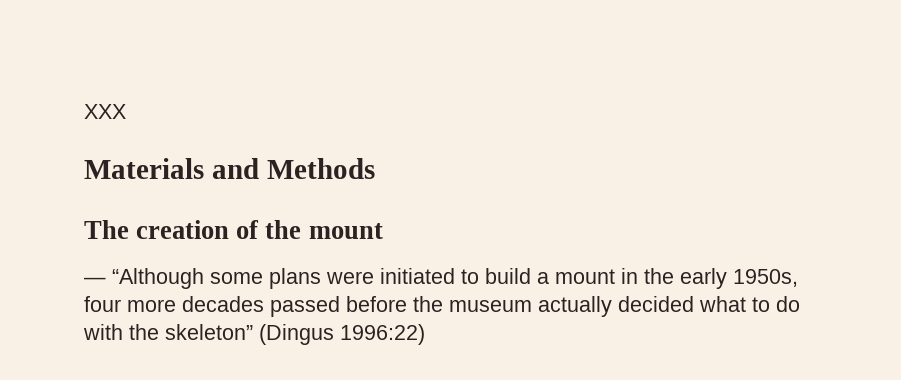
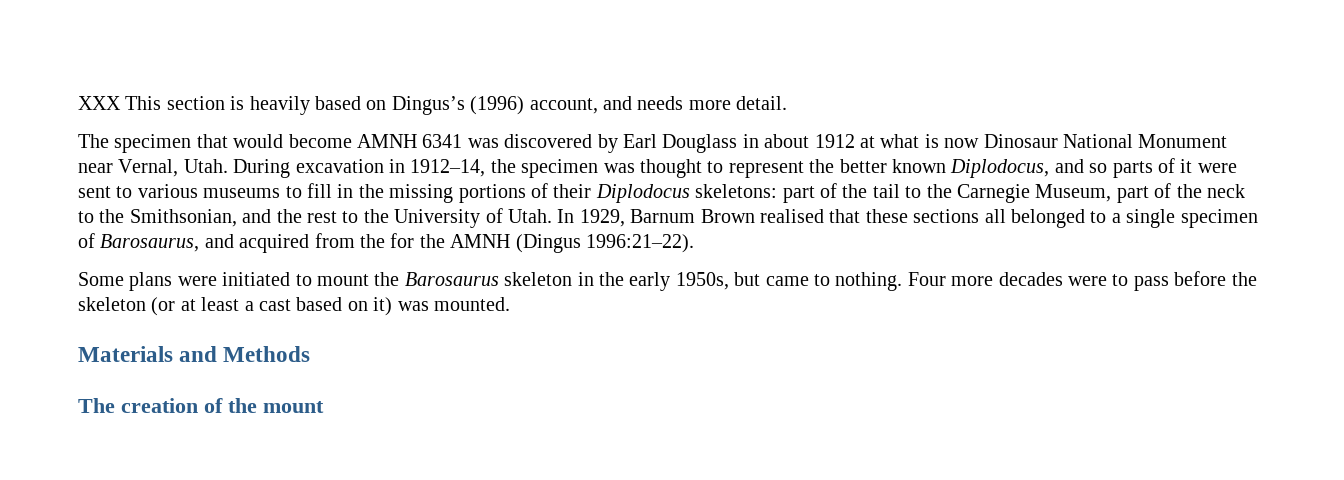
- XXX
+ XXX This section is heavily based on Dingus’s (1996) account, and needs more detail.
+ The specimen that would become AMNH 6341 was discovered by Earl Douglass in about 1912 at what is now Dinosaur National Monument near Vernal, Utah. During excavation in 1912–14, the specimen was thought to represent the better known Diplodocus, and so parts of it were sent to various museums to fill in the missing portions of their Diplodocus skeletons: part of the tail to the Carnegie Museum, part of the neck to the Smithsonian, and the rest to the University of Utah. In 1929, Barnum Brown realised that these sections all belonged to a single specimen of Barosaurus, and acquired from the for the AMNH (Dingus 1996:21–22).
+ Some plans were initiated to mount the Barosaurus skeleton in the early 1950s, but came to nothing. Four more decades were to pass before the skeleton (or at least a cast based on it) was mounted.
- — “Although some plans were initiated to build a mount in the early 1950s, four more decades passed before the museum actually decided what to do with the skeleton” (Dingus 1996:22)

